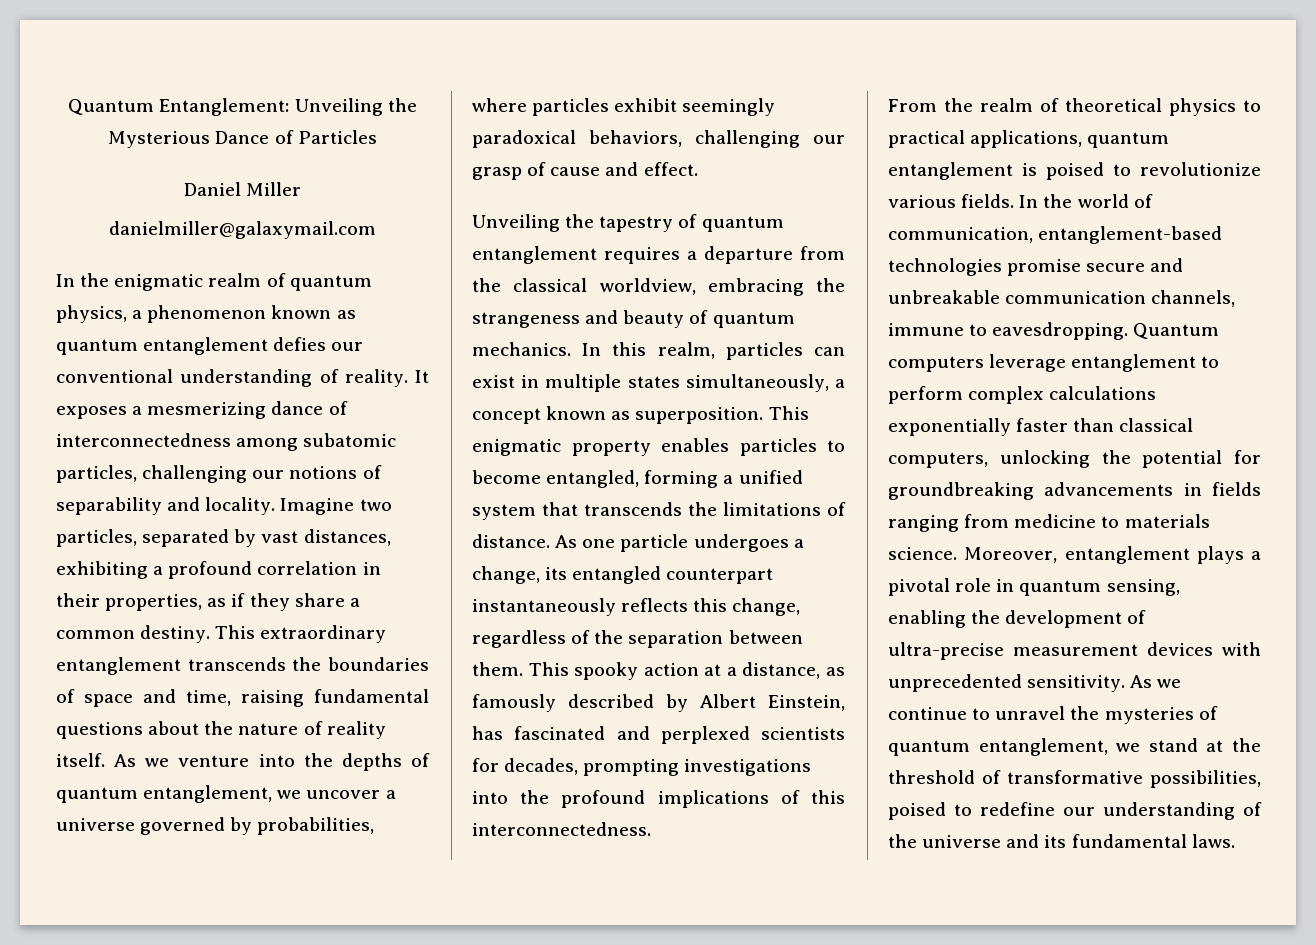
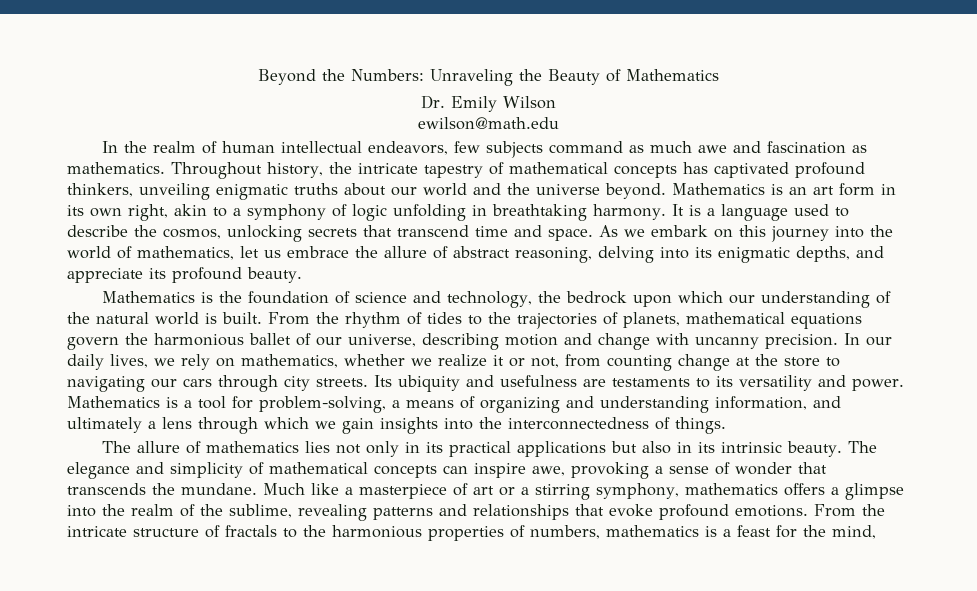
- Quantum Entanglement: Unveiling the Mysterious Dance of Particles
- Daniel Miller
- danielmiller@galaxymail.com
- In the enigmatic realm of quantum physics, a phenomenon known as quantum entanglement defies our conventional understanding of reality. It exposes a mesmerizing dance of interconnectedness among subatomic particles, challenging our notions of separability and locality. Imagine two particles, separated by vast distances, exhibiting a profound correlation in their properties, as if they share a common destiny. This extraordinary entanglement transcends the boundaries of space and time, raising fundamental questions about the nature of reality itself. As we venture into the depths of quantum entanglement, we uncover a universe governed by probabilities, where particles exhibit seemingly paradoxical behaviors, challenging our grasp of cause and effect.
- Unveiling the tapestry of quantum entanglement requires a departure from the classical worldview, embracing the strangeness and beauty of quantum mechanics. In this realm, particles can exist in multiple states simultaneously, a concept known as superposition. This enigmatic property enables particles to become entangled, forming a unified system that transcends the limitations of distance. As one particle undergoes a change, its entangled counterpart instantaneously reflects this change, regardless of the separation between them. This spooky action at a distance, as famously described by Albert Einstein, has fascinated and perplexed scientists for decades, prompting investigations into the profound implications of this interconnectedness.
- From the realm of theoretical physics to practical applications, quantum entanglement is poised to revolutionize various fields. In the world of communication, entanglement-based technologies promise secure and unbreakable communication channels, immune to eavesdropping. Quantum computers leverage entanglement to perform complex calculations exponentially faster than classical computers, unlocking the potential for groundbreaking advancements in fields ranging from medicine to materials science. Moreover, entanglement plays a pivotal role in quantum sensing, enabling the development of ultra-precise measurement devices with unprecedented sensitivity. As we continue to unravel the mysteries of quantum entanglement, we stand at the threshold of transformative possibilities, poised to redefine our understanding of the universe and its fundamental laws.
+ Beyond the Numbers: Unraveling the Beauty of Mathematics
+ Dr. Emily Wilson
+ ewilson@math.edu
+ In the realm of human intellectual endeavors, few subjects command as much awe and fascination as mathematics. Throughout history, the intricate tapestry of mathematical concepts has captivated profound thinkers, unveiling enigmatic truths about our world and the universe beyond. Mathematics is an art form in its own right, akin to a symphony of logic unfolding in breathtaking harmony. It is a language used to describe the cosmos, unlocking secrets that transcend time and space. As we embark on this journey into the world of mathematics, let us embrace the allure of abstract reasoning, delving into its enigmatic depths, and appreciate its profound beauty.
+ Mathematics is the foundation of science and technology, the bedrock upon which our understanding of the natural world is built. From the rhythm of tides to the trajectories of planets, mathematical equations govern the harmonious ballet of our universe, describing motion and change with uncanny precision. In our daily lives, we rely on mathematics, whether we realize it or not, from counting change at the store to navigating our cars through city streets. Its ubiquity and usefulness are testaments to its versatility and power. Mathematics is a tool for problem-solving, a means of organizing and understanding information, and ultimately a lens through which we gain insights into the interconnectedness of things.
+ The allure of mathematics lies not only in its practical applications but also in its intrinsic beauty. The elegance and simplicity of mathematical concepts can inspire awe, provoking a sense of wonder that transcends the mundane. Much like a masterpiece of art or a stirring symphony, mathematics offers a glimpse into the realm of the sublime, revealing patterns and relationships that evoke profound emotions. From the intricate structure of fractals to the harmonious properties of numbers, mathematics is a feast for the mind,

